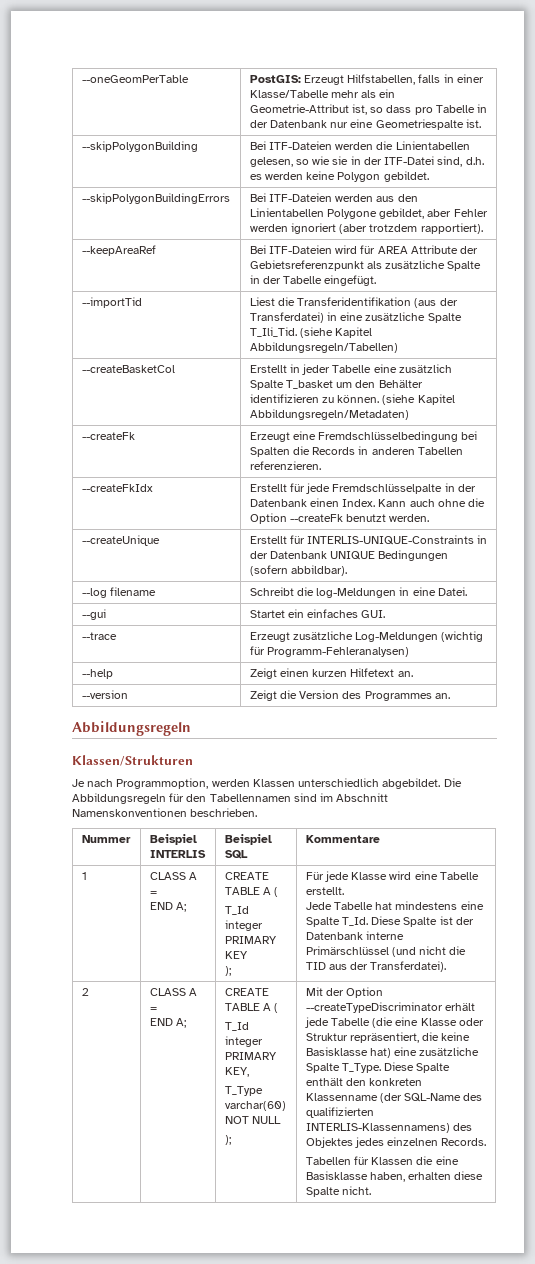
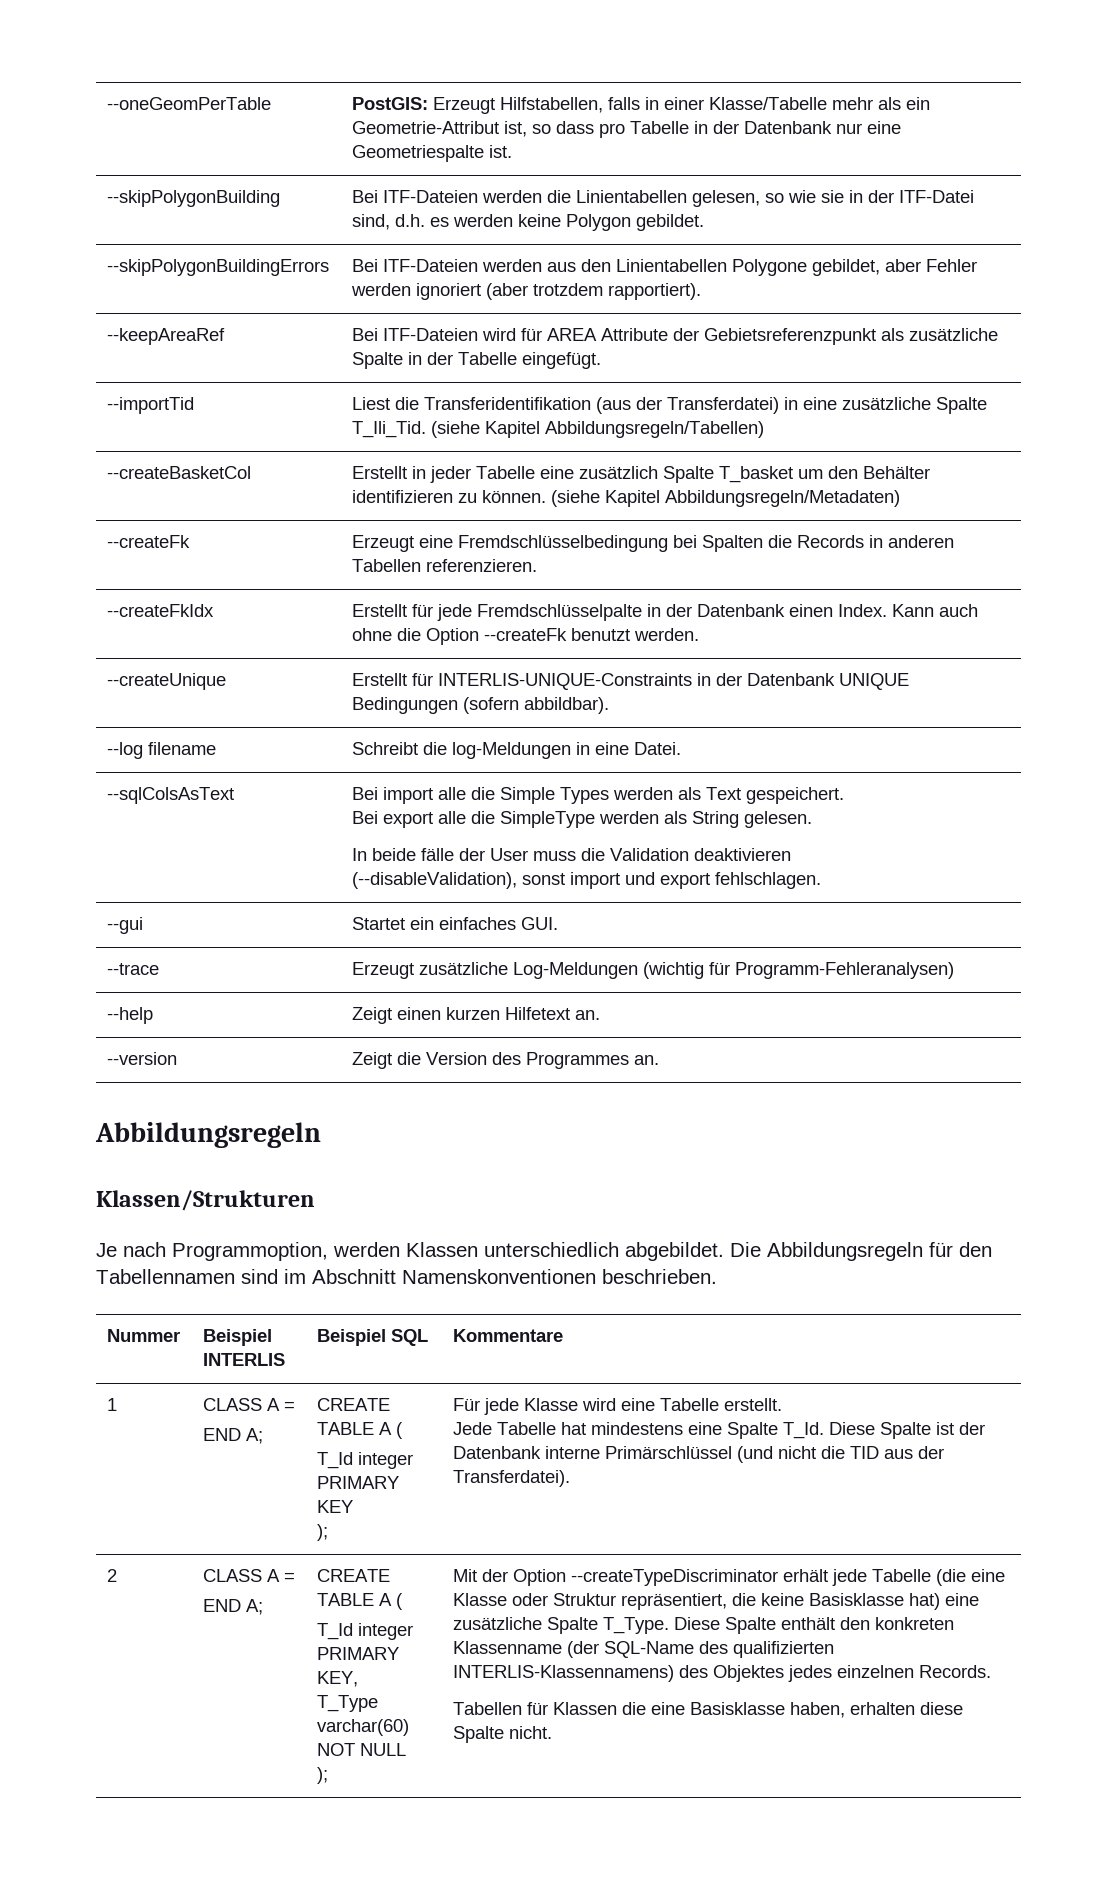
+ --sqlColsAsText | Bei import alle die Simple Types werden als Text gespeichert.
+ Bei export alle die SimpleType werden als String gelesen.
+ In beide fälle der User muss die Validation deaktivieren
+ (--disableValidation), sonst import und export fehlschlagen.

